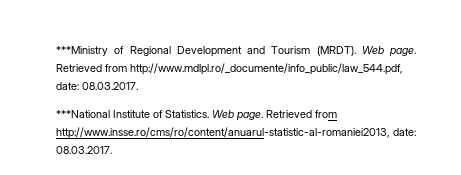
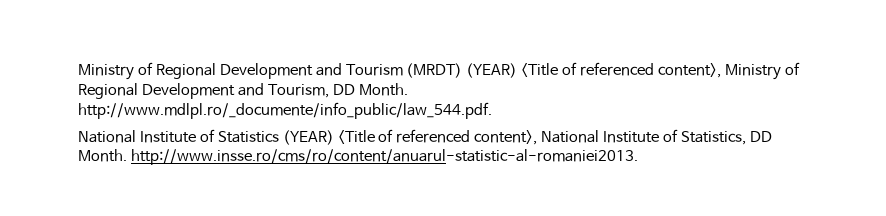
- ***Ministry of Regional Development and Tourism (MRDT). Web page. Retrieved from http://www.mdlpl.ro/_documente/info_public/law_544.pdf, date: 08.03.2017.
- ***National Institute of Statistics. Web page. Retrieved from http://www.insse.ro/cms/ro/content/anuarul-statistic-al-romaniei2013, date: 08.03.2017.
+ Ministry of Regional Development and Tourism (MRDT) (YEAR) <Title of referenced content>, Ministry of Regional Development and Tourism, DD Month. http://www.mdlpl.ro/_documente/info_public/law_544.pdf.
+ National Institute of Statistics (YEAR) <Title of referenced content>, National Institute of Statistics, DD Month. http://www.insse.ro/cms/ro/content/anuarul-statistic-al-romaniei2013.

